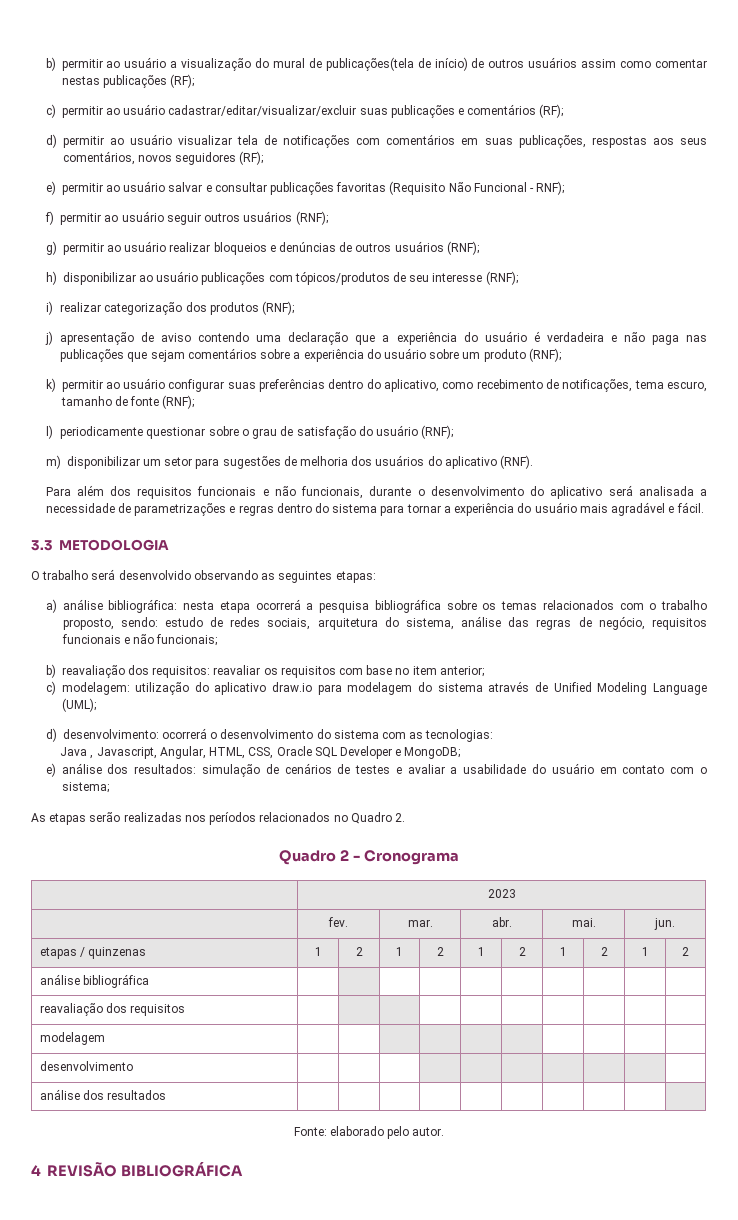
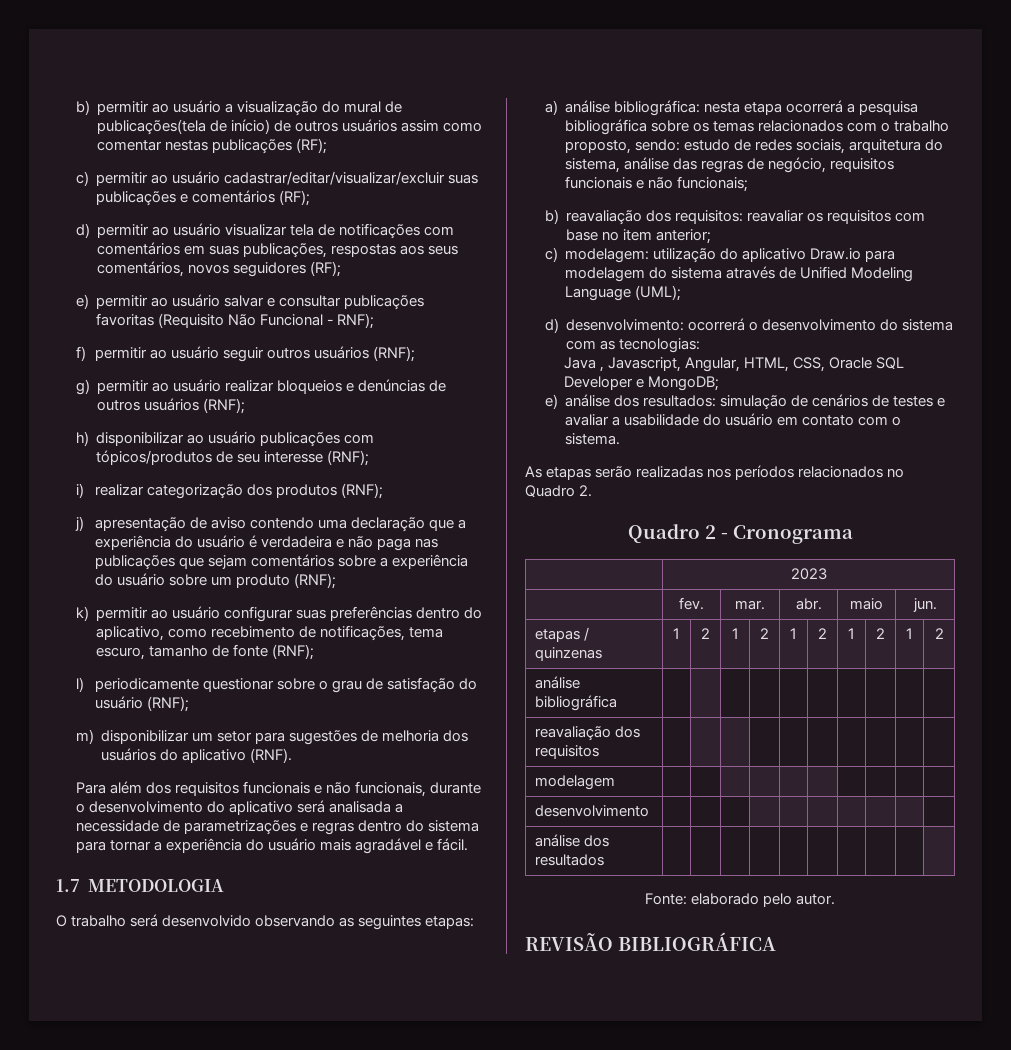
- 3.3 METODOLOGIA
+ 1.7 METODOLOGIA
- c) modelagem: utilização do aplicativo draw.io para modelagem do sistema através de Unified Modeling Language (UML);
+ c) modelagem: utilização do aplicativo Draw.io para modelagem do sistema através de Unified Modeling Language (UML);
- e) análise dos resultados: simulação de cenários de testes e avaliar a usabilidade do usuário em contato com o sistema;
+ e) análise dos resultados: simulação de cenários de testes e avaliar a usabilidade do usuário em contato com o sistema.
- | fev. | mar. | abr. | mai. | jun.
+ | fev. | mar. | abr. | maio | jun.
- 4 REVISÃO BIBLIOGRÁFICA
+ REVISÃO BIBLIOGRÁFICA

